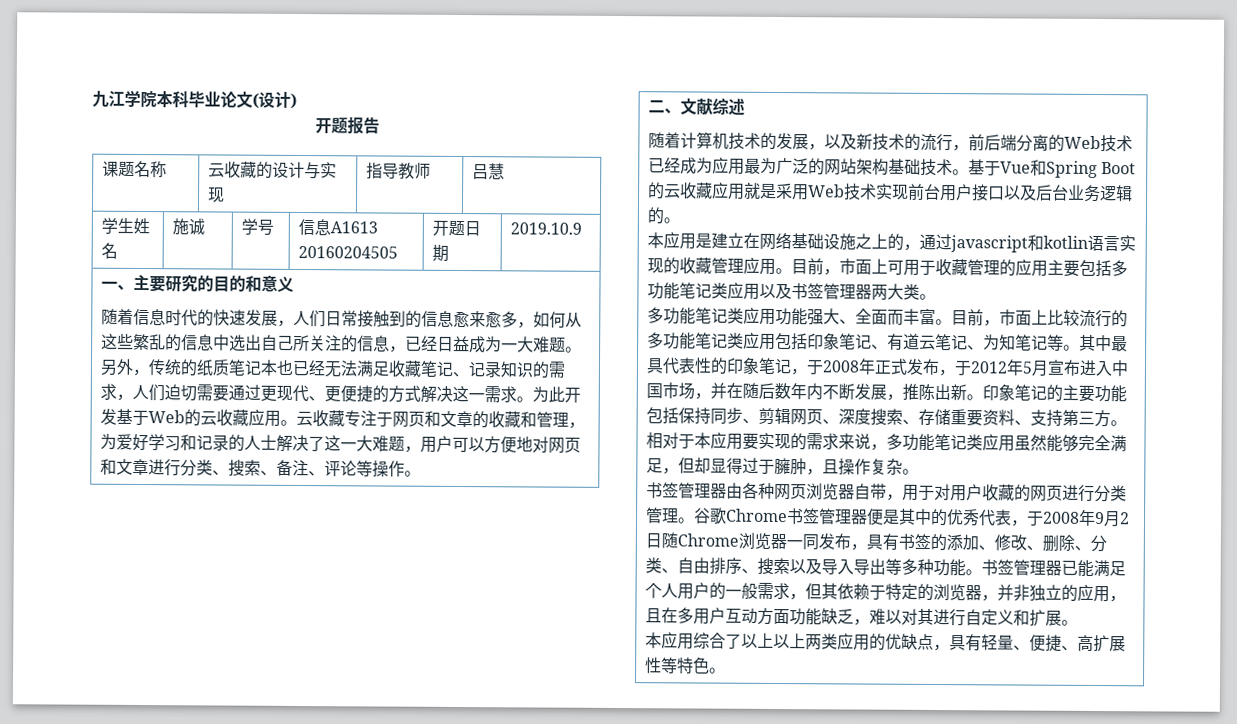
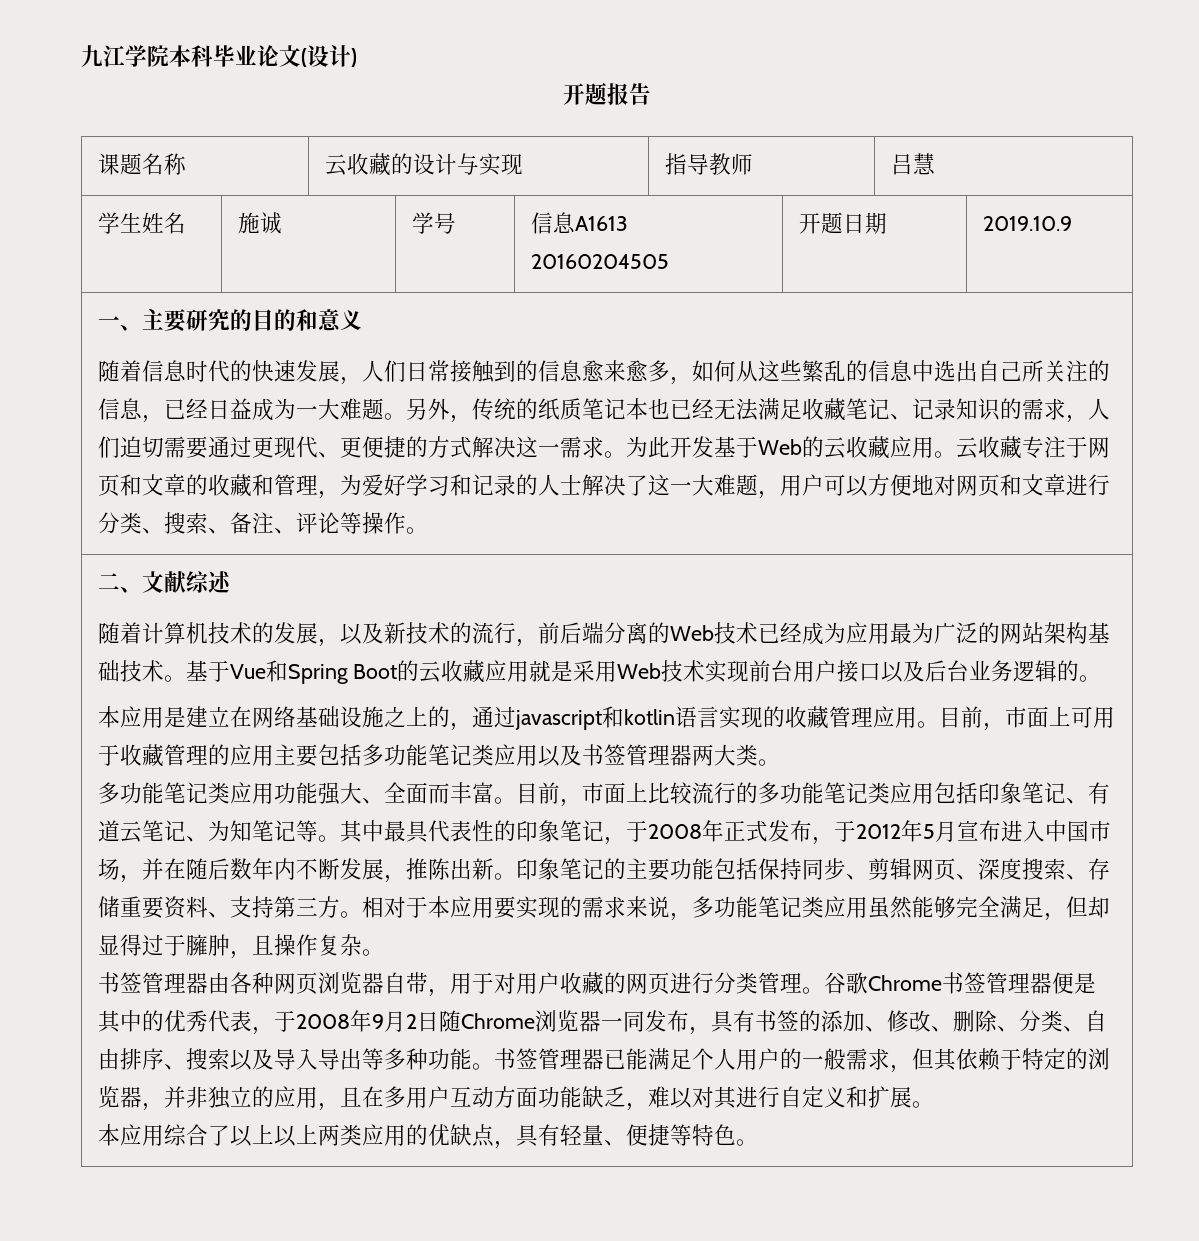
- 本应用综合了以上以上两类应用的优缺点，具有轻量、便捷、高扩展性等特色。
+ 本应用综合了以上以上两类应用的优缺点，具有轻量、便捷等特色。

